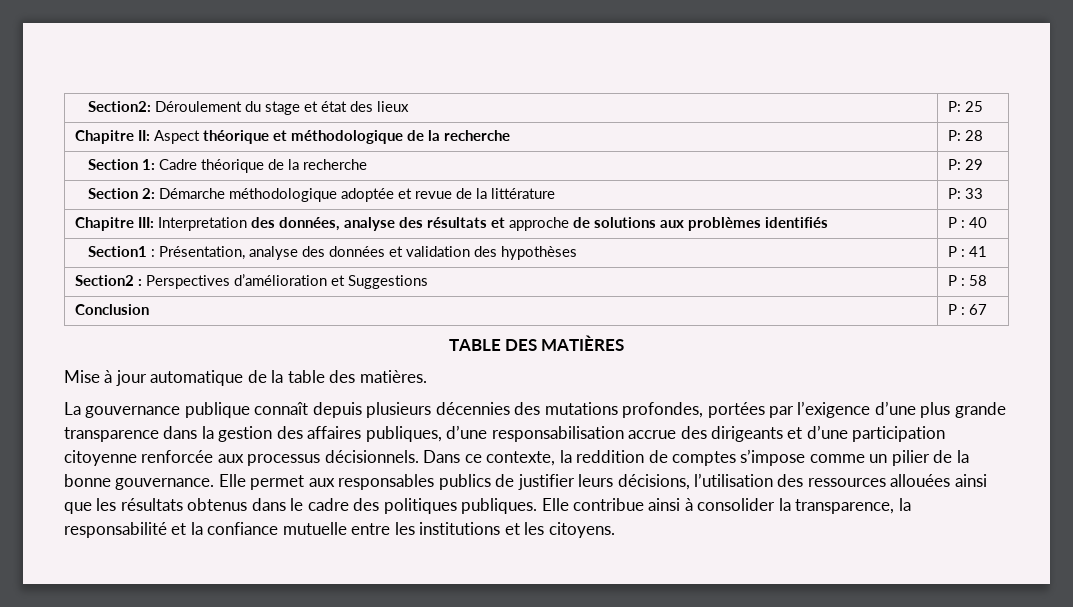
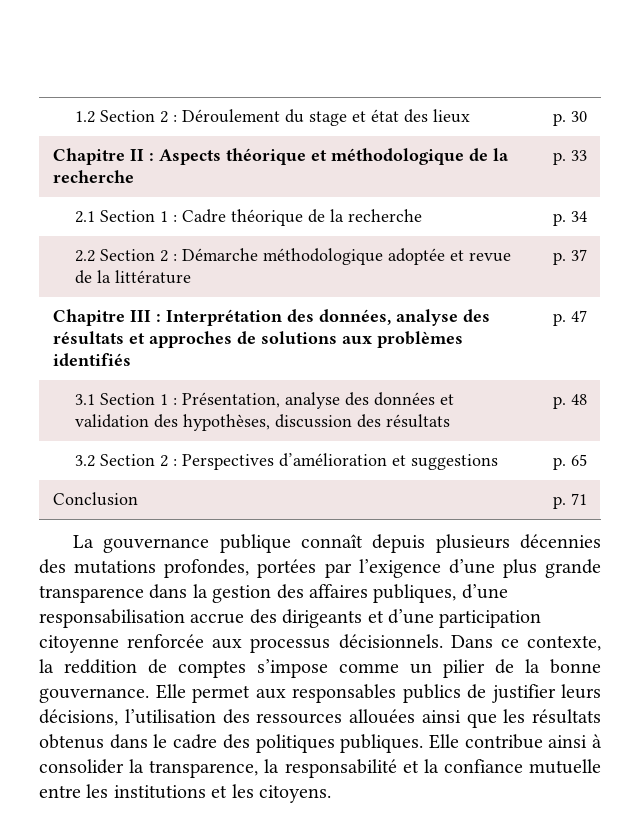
- Section2: Déroulement du stage et état des lieux | P: 25
- Chapitre II: Aspect théorique et méthodologique de la recherche | P: 28
- Section 1: Cadre théorique de la recherche | P: 29
- Section 2: Démarche méthodologique adoptée et revue de la littérature | P: 33
- Chapitre III: Interpretation des données, analyse des résultats et approche de solutions aux problèmes identifiés | P : 40
- Section1 : Présentation, analyse des données et validation des hypothèses | P : 41
- Section2 : Perspectives d’amélioration et Suggestions | P : 58
- Conclusion | P : 67
- TABLE DES MATIÈRES
- Mise à jour automatique de la table des matières.
+ 1.2 Section 2 : Déroulement du stage et état des lieux | p. 30
+ Chapitre II : Aspects théorique et méthodologique de la recherche | p. 33
+ 2.1 Section 1 : Cadre théorique de la recherche | p. 34
+ 2.2 Section 2 : Démarche méthodologique adoptée et revue de la littérature | p. 37
+ Chapitre III : Interprétation des données, analyse des résultats et approches de solutions aux problèmes identifiés | p. 47
+ 3.1 Section 1 : Présentation, analyse des données et validation des hypothèses, discussion des résultats | p. 48
+ 3.2 Section 2 : Perspectives d’amélioration et suggestions | p. 65
+ Conclusion | p. 71

